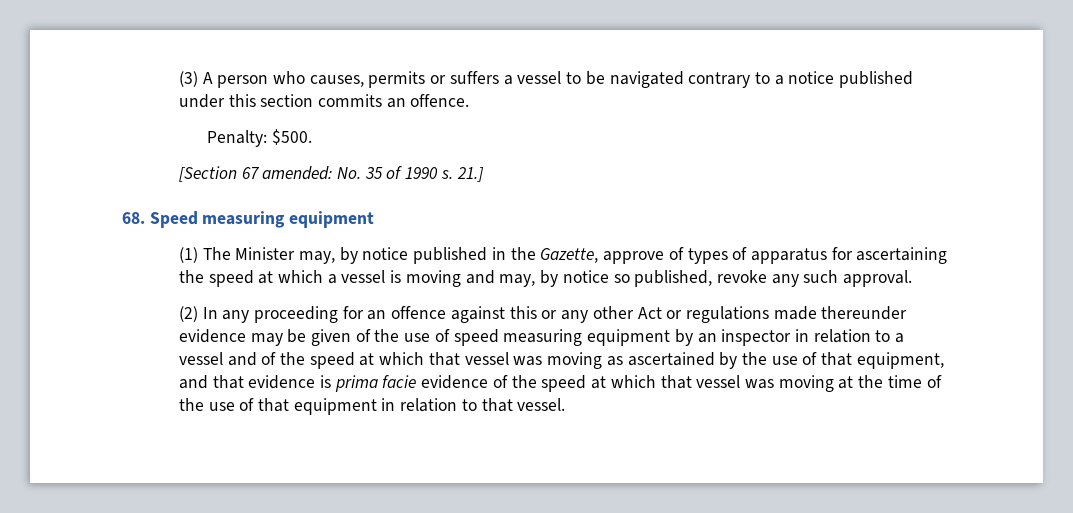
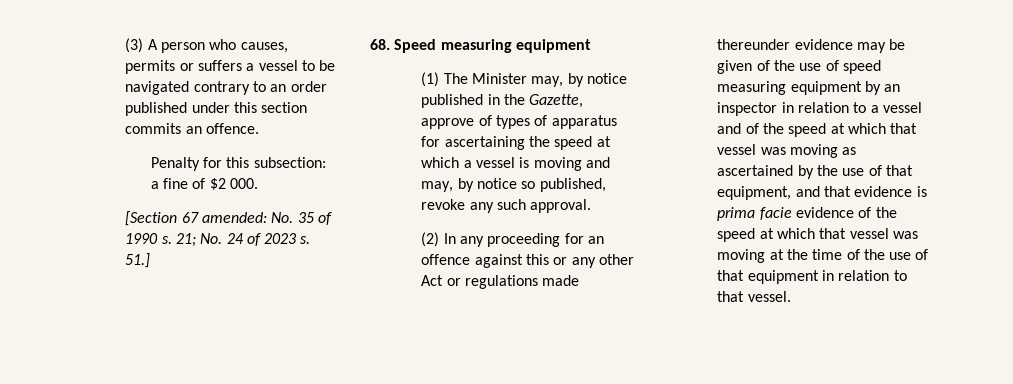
- (3) A person who causes, permits or suffers a vessel to be navigated contrary to a notice published under this section commits an offence.
+ (3) A person who causes, permits or suffers a vessel to be navigated contrary to an order published under this section commits an offence.
- Penalty: $500.
+ Penalty for this subsection: a fine of $2 000.
- 21.]
+ 21; No. 24 of 2023 s. 51.]

